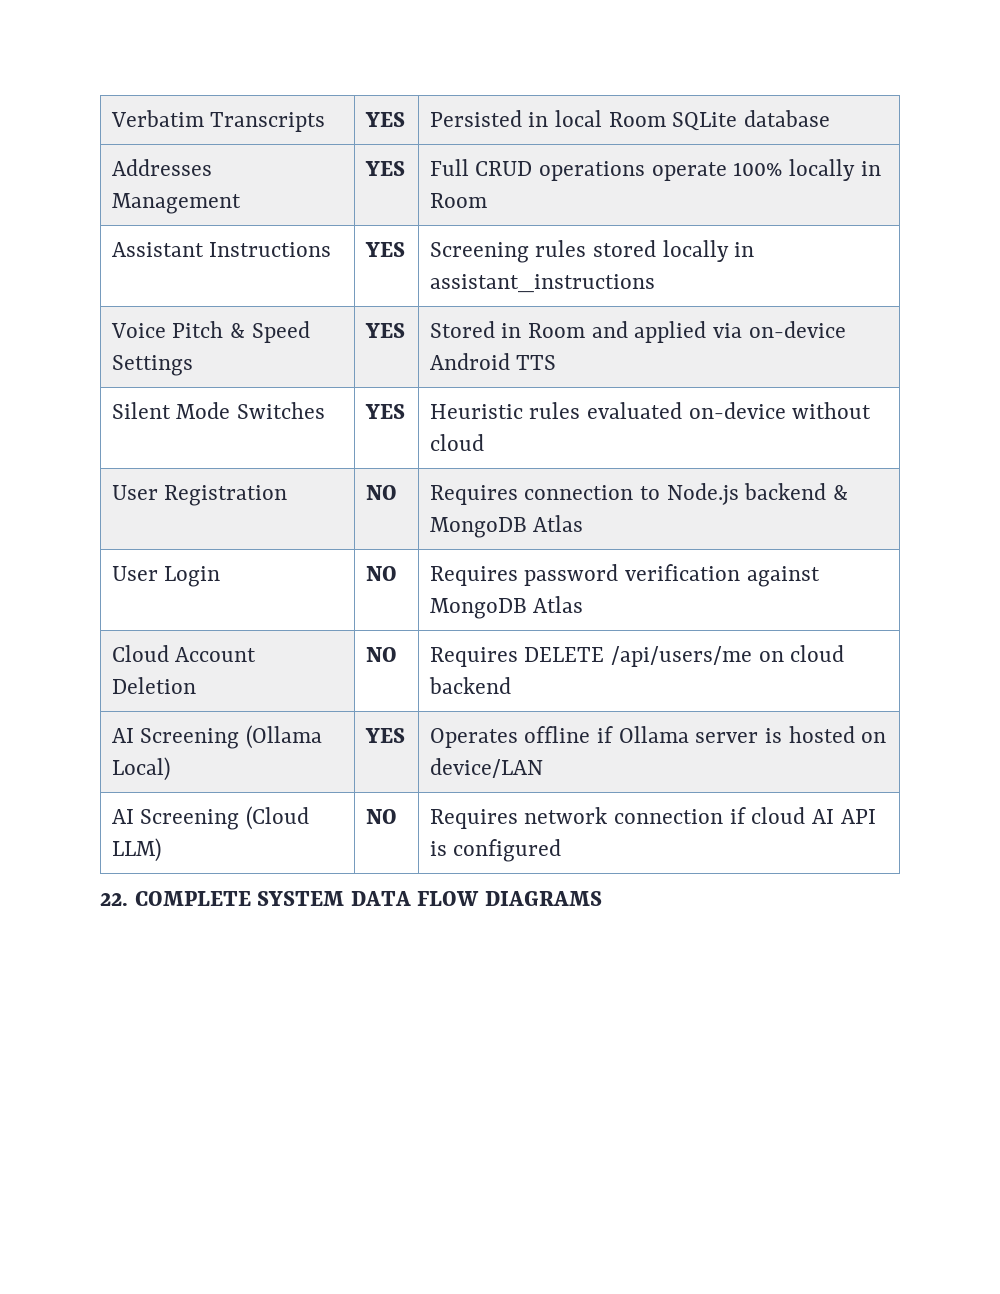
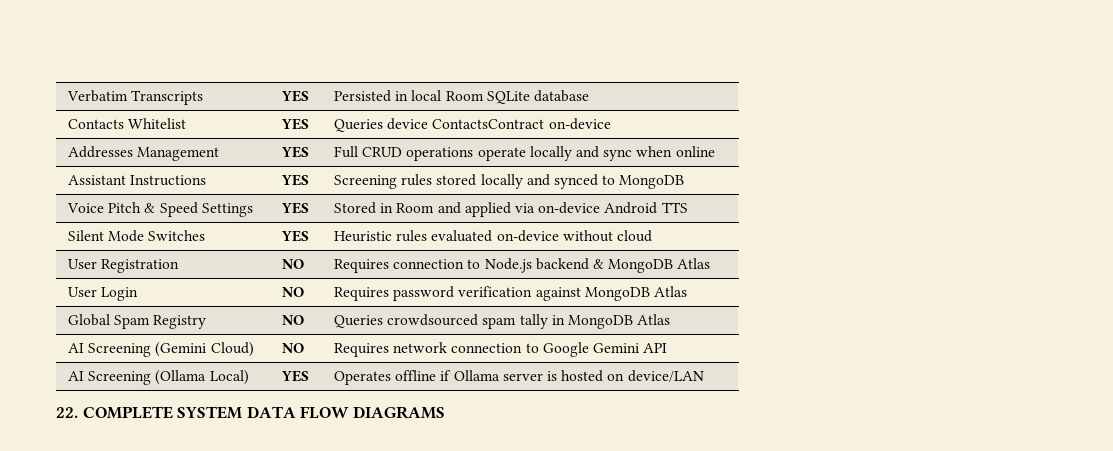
+ Contacts Whitelist | YES | Queries device ContactsContract on-device
- Addresses Management | YES | Full CRUD operations operate 100% locally in Room
+ Addresses Management | YES | Full CRUD operations operate locally and sync when online
- Assistant Instructions | YES | Screening rules stored locally in assistant_instructions
+ Assistant Instructions | YES | Screening rules stored locally and synced to MongoDB
- Cloud Account Deletion | NO | Requires DELETE /api/users/me on cloud backend
+ Global Spam Registry | NO | Queries crowdsourced spam tally in MongoDB Atlas
+ AI Screening (Gemini Cloud) | NO | Requires network connection to Google Gemini API
- AI Screening (Cloud LLM) | NO | Requires network connection if cloud AI API is configured

